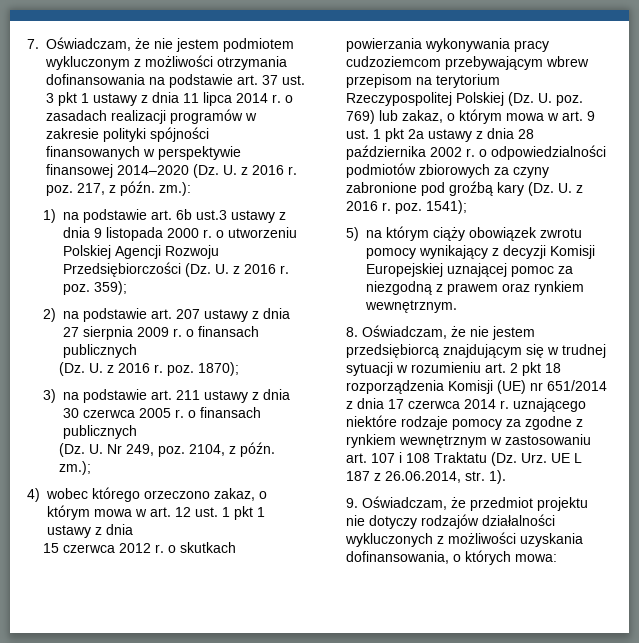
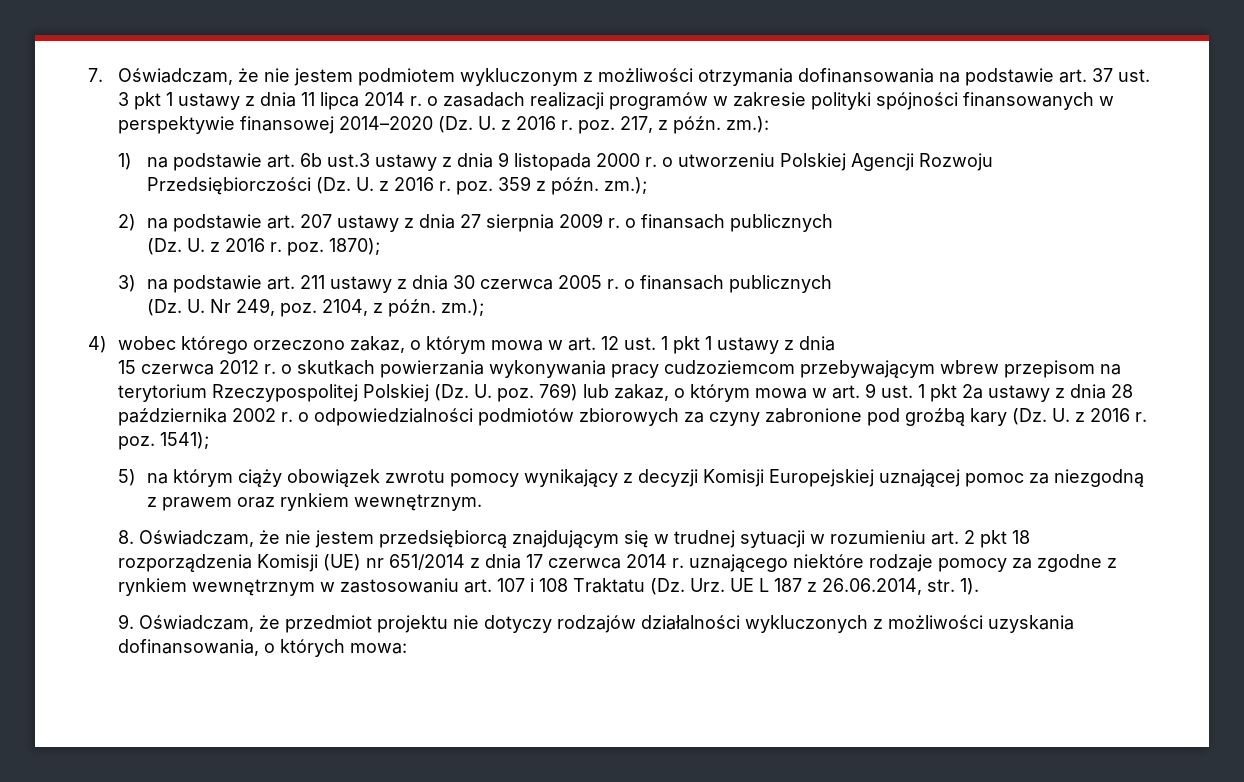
- 1) na podstawie art. 6b ust.3 ustawy z dnia 9 listopada 2000 r. o utworzeniu Polskiej Agencji Rozwoju Przedsiębiorczości (Dz. U. z 2016 r. poz. 359);
+ 1) na podstawie art. 6b ust.3 ustawy z dnia 9 listopada 2000 r. o utworzeniu Polskiej Agencji Rozwoju Przedsiębiorczości (Dz. U. z 2016 r. poz. 359 z późn. zm.);

